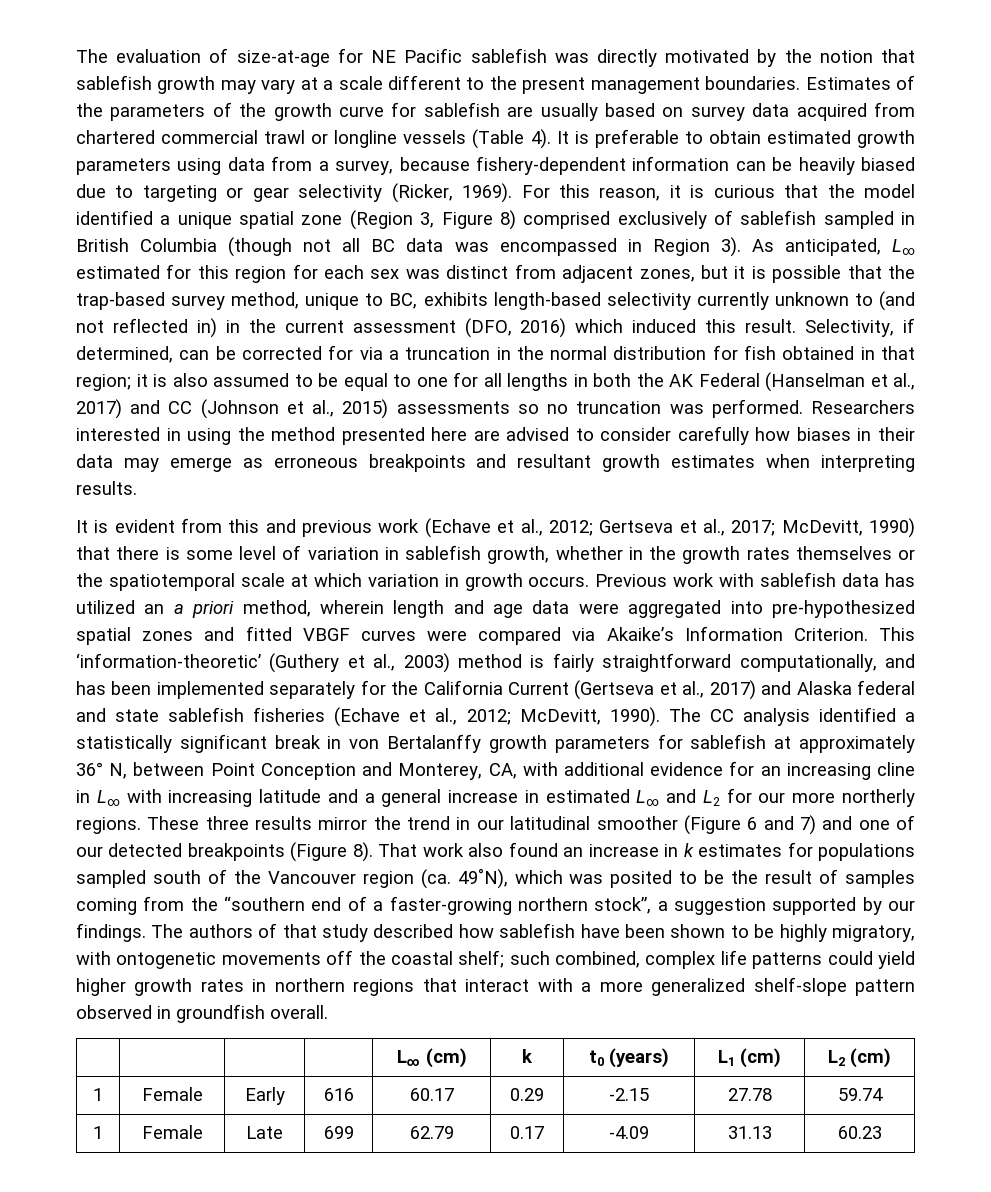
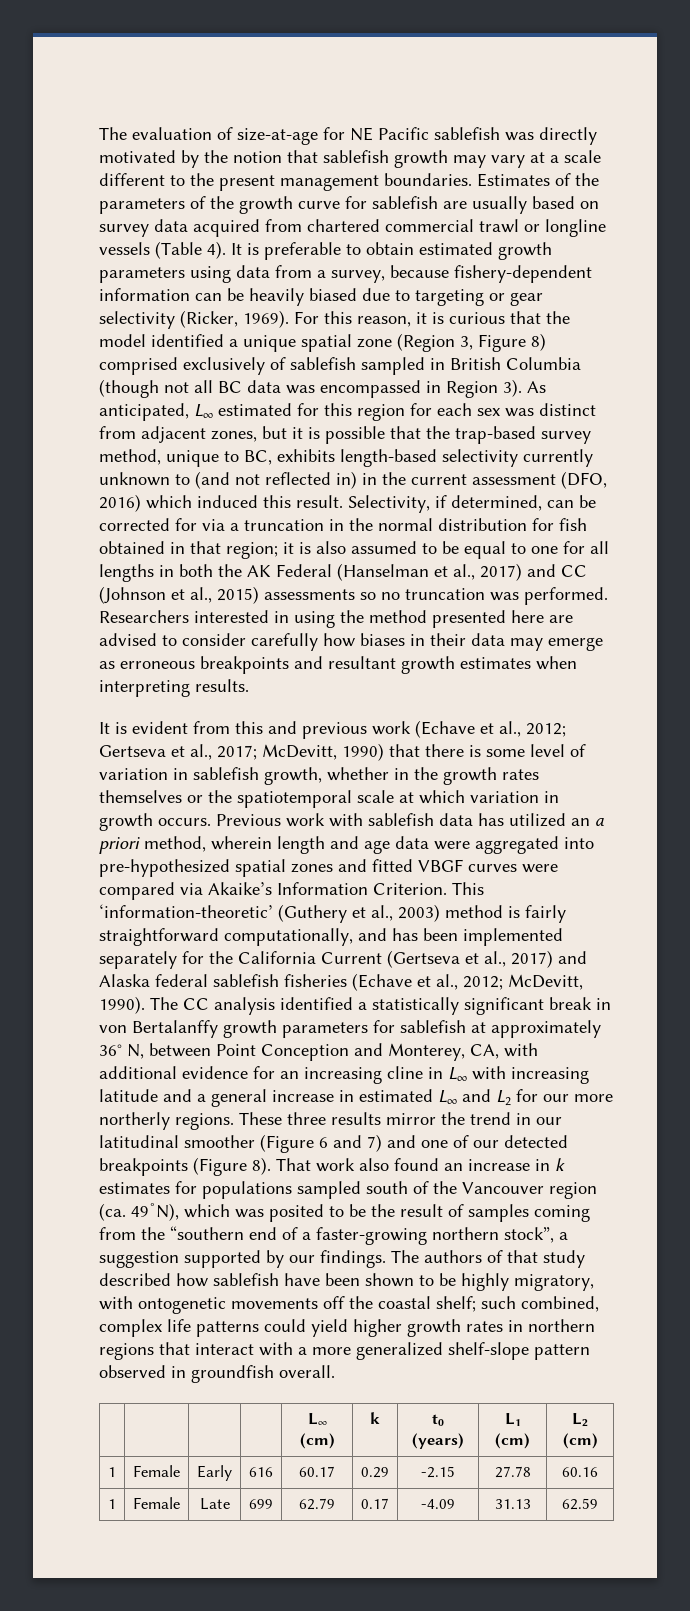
- This ‘information-theoretic’ (Guthery et al., 2003) method is fairly straightforward computationally, and has been implemented separately for the California Current (Gertseva et al., 2017) and Alaska federal and state sablefish fisheries (Echave et al., 2012; McDevitt, 1990).
+ This ‘information-theoretic’ (Guthery et al., 2003) method is fairly straightforward computationally, and has been implemented separately for the California Current (Gertseva et al., 2017) and Alaska federal sablefish fisheries (Echave et al., 2012; McDevitt, 1990).
- 1 | Female | Early | 616 | 60.17 | 0.29 | -2.15 | 27.78 | 59.74
+ 1 | Female | Early | 616 | 60.17 | 0.29 | -2.15 | 27.78 | 60.16
- 1 | Female | Late | 699 | 62.79 | 0.17 | -4.09 | 31.13 | 60.23
+ 1 | Female | Late | 699 | 62.79 | 0.17 | -4.09 | 31.13 | 62.59

